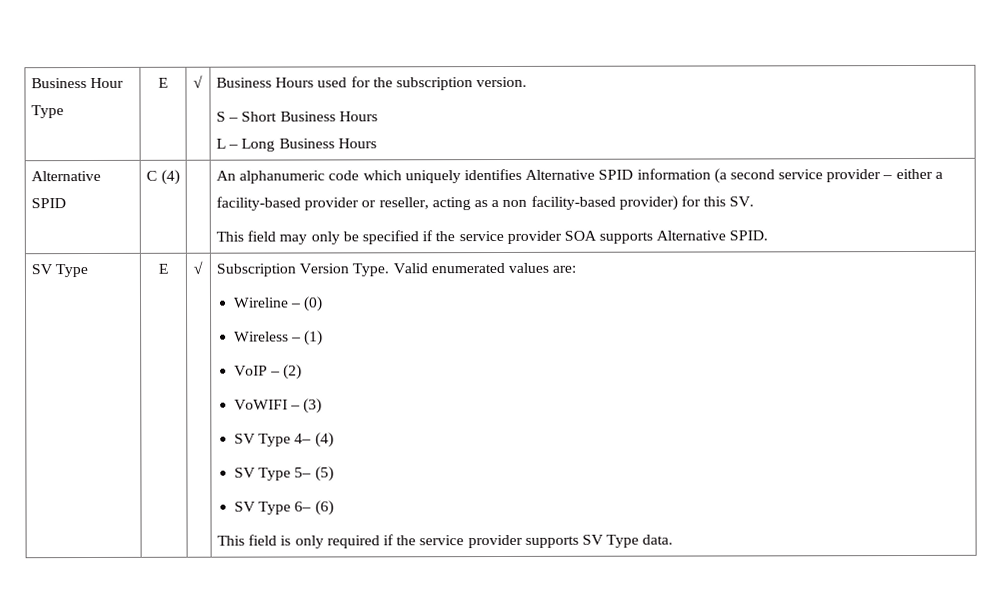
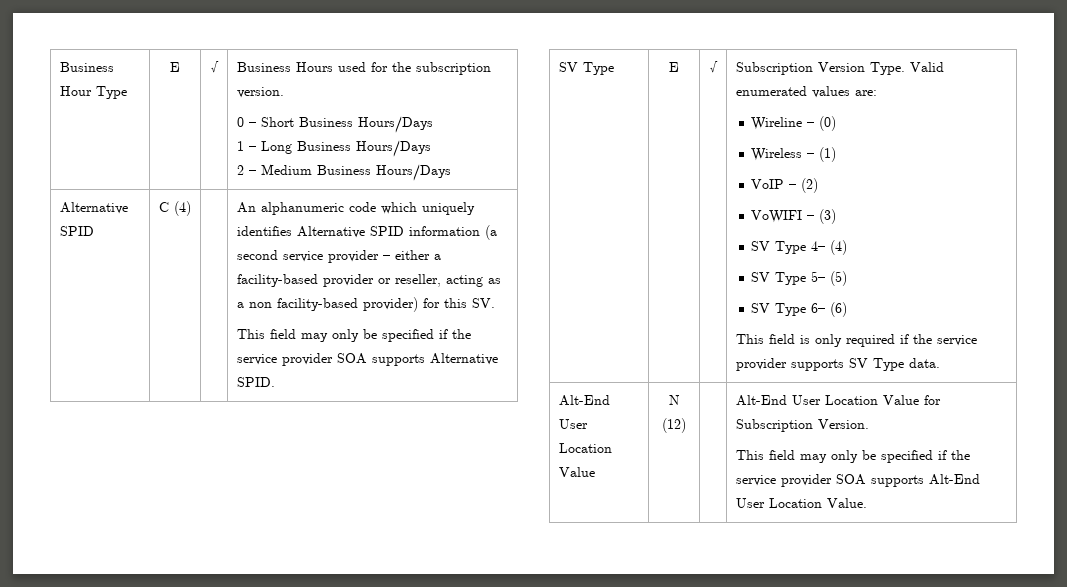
  Business Hour Type | E | √ | Business Hours used for the subscription version.
- S – Short Business Hours
- L – Long Business Hours
+ 0 – Short Business Hours/Days
+ 1 – Long Business Hours/Days
+ 2 – Medium Business Hours/Days
+ Alt-End User Location Value | N (12) | | Alt-End User Location Value for Subscription Version.
+ This field may only be specified if the service provider SOA supports Alt-End User Location Value.

